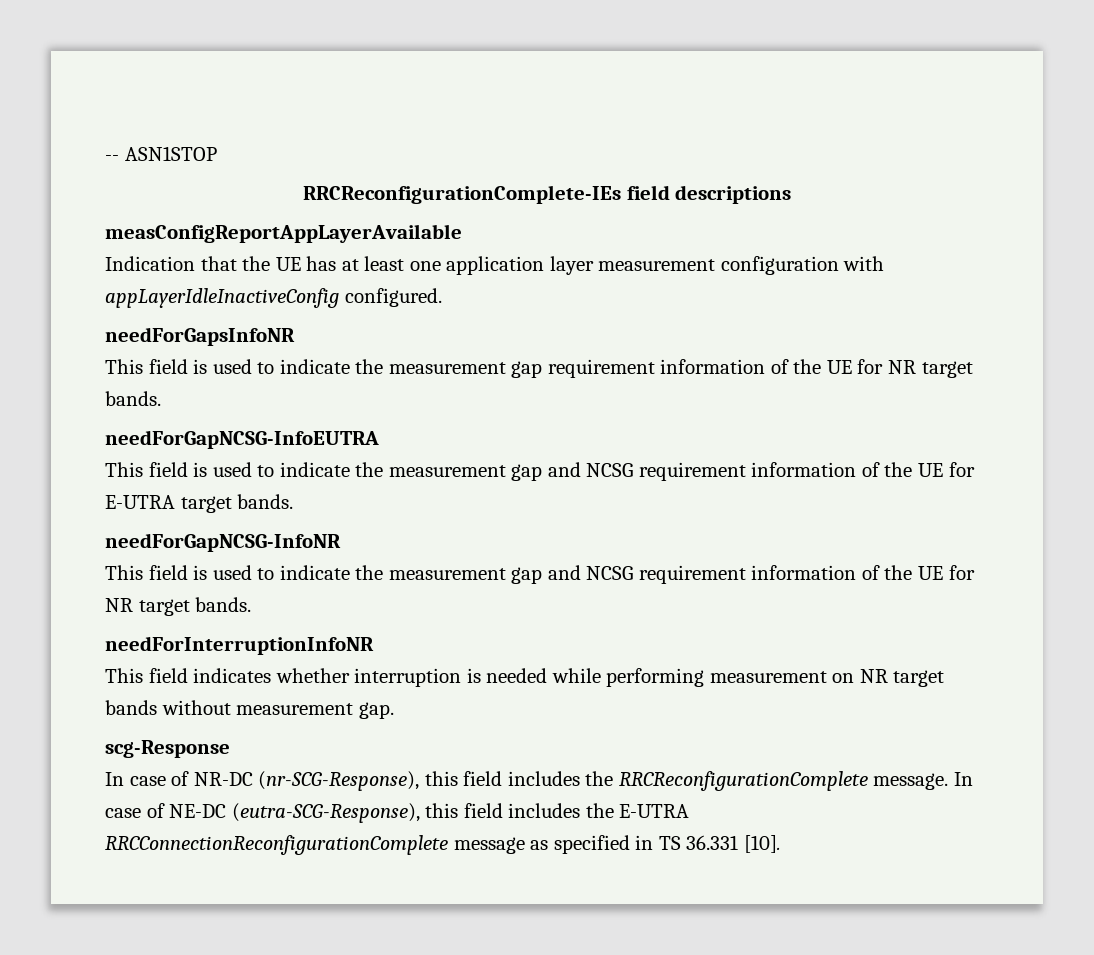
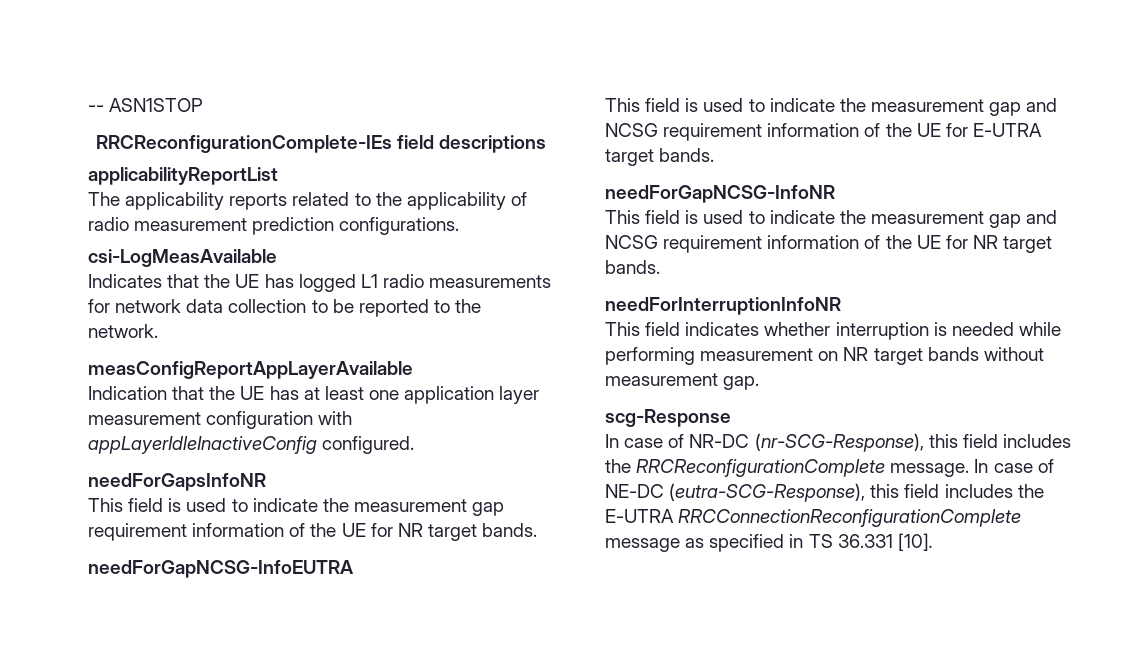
+ applicabilityReportList
+ The applicability reports related to the applicability of radio measurement prediction configurations.
+ csi-LogMeasAvailable
+ Indicates that the UE has logged L1 radio measurements for network data collection to be reported to the network.

